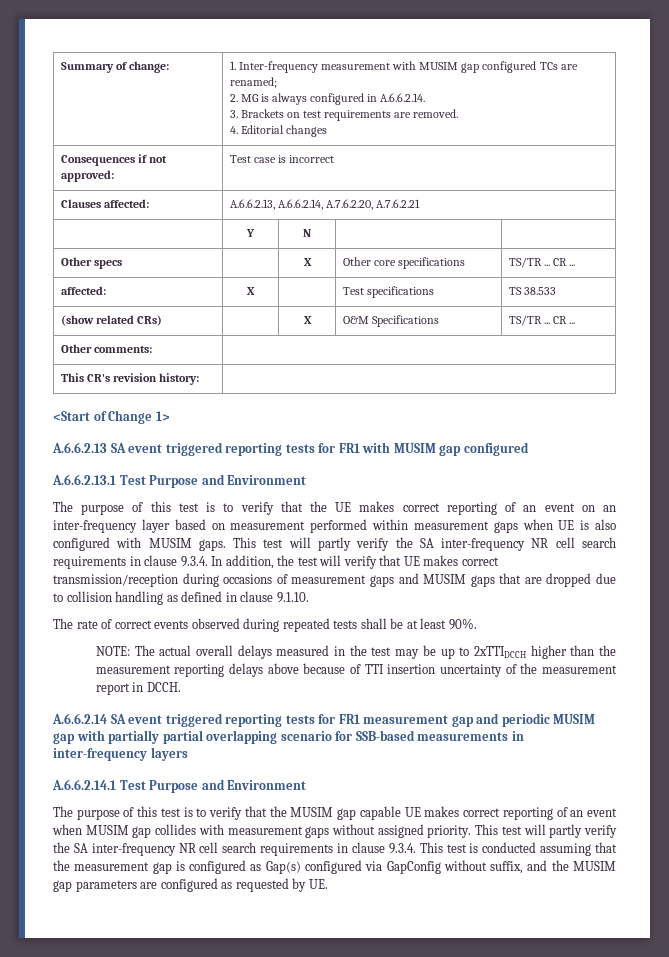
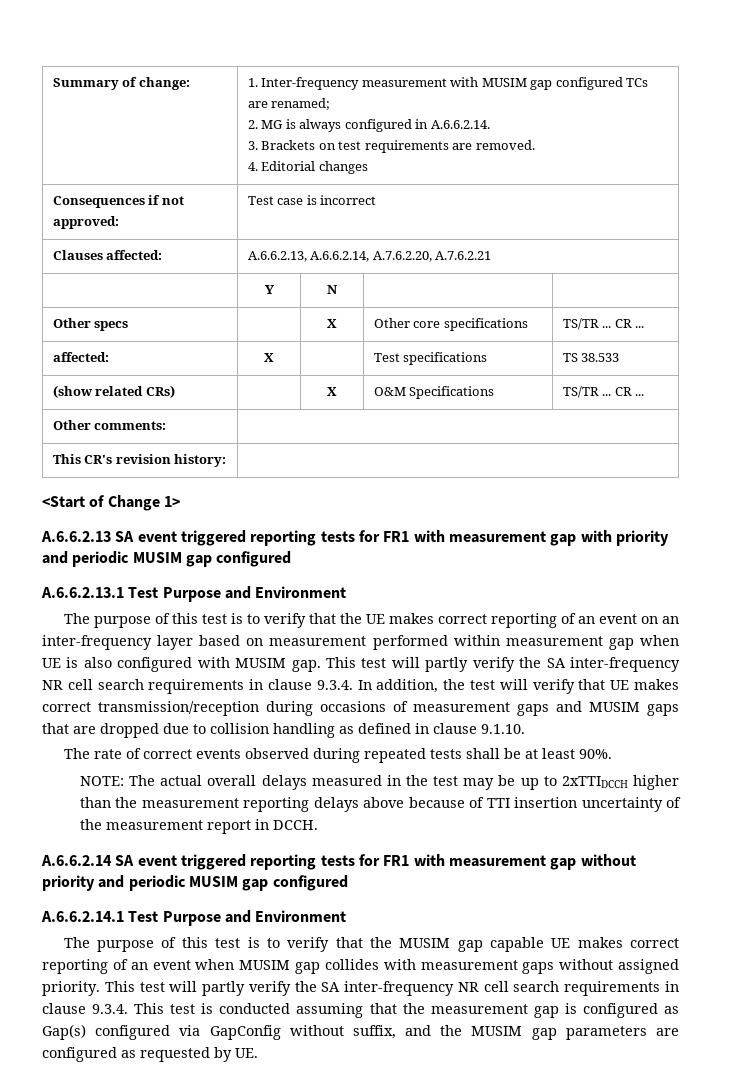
- A.6.6.2.13 SA event triggered reporting tests for FR1 with MUSIM gap configured
+ A.6.6.2.13 SA event triggered reporting tests for FR1 with measurement gap with priority and periodic MUSIM gap configured
- The purpose of this test is to verify that the UE makes correct reporting of an event on an inter-frequency layer based on measurement performed within measurement gaps when UE is also configured with MUSIM gaps.
+ The purpose of this test is to verify that the UE makes correct reporting of an event on an inter-frequency layer based on measurement performed within measurement gap when UE is also configured with MUSIM gap.
- A.6.6.2.14 SA event triggered reporting tests for FR1 measurement gap and periodic MUSIM gap with partially partial overlapping scenario for SSB-based measurements in inter-frequency layers
+ A.6.6.2.14 SA event triggered reporting tests for FR1 with measurement gap without priority and periodic MUSIM gap configured

